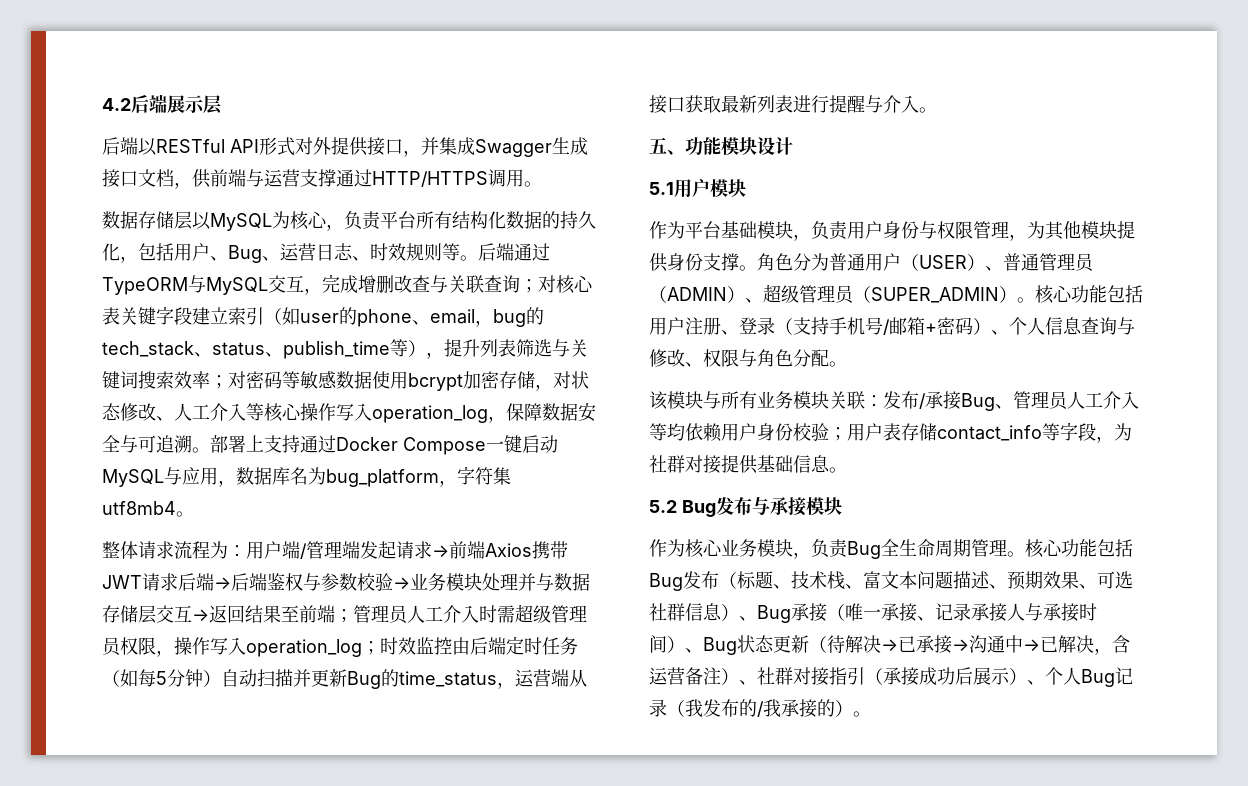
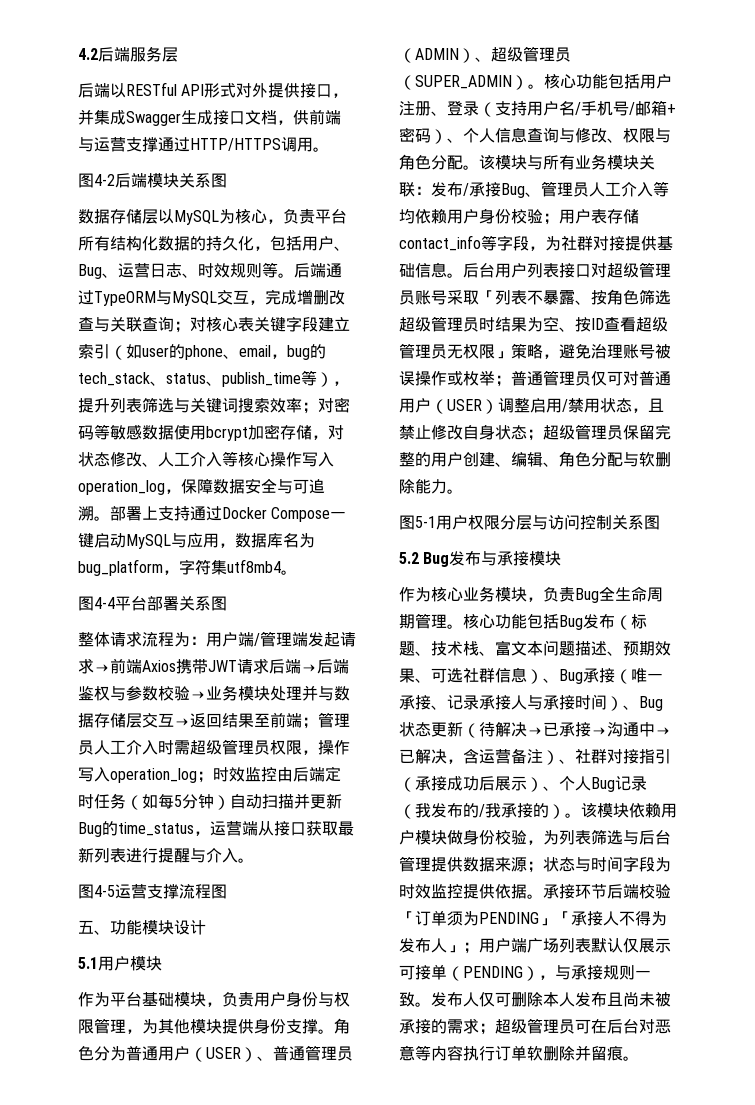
- 4.2后端展示层
+ 4.2后端服务层
+ 图4-2后端模块关系图
+ 图4-4平台部署关系图
+ 图4-5运营支撑流程图
- 核心功能包括用户注册、登录（支持手机号/邮箱+密码）、个人信息查询与修改、权限与角色分配。
- 该模块与所有业务模块关联：发布/承接Bug、管理员人工介入等均依赖用户身份校验；用户表存储contact_info等字段，为社群对接提供基础信息。
+ 核心功能包括用户注册、登录（支持用户名/手机号/邮箱+密码）、个人信息查询与修改、权限与角色分配。该模块与所有业务模块关联：发布/承接Bug、管理员人工介入等均依赖用户身份校验；用户表存储contact_info等字段，为社群对接提供基础信息。后台用户列表接口对超级管理员账号采取「列表不暴露、按角色筛选超级管理员时结果为空、按ID查看超级管理员无权限」策略，避免治理账号被误操作或枚举；普通管理员仅可对普通用户（USER）调整启用/禁用状态，且禁止修改自身状态；超级管理员保留完整的用户创建、编辑、角色分配与软删除能力。
+ 图5-1用户权限分层与访问控制关系图
+ 该模块依赖用户模块做身份校验，为列表筛选与后台管理提供数据来源；状态与时间字段为时效监控提供依据。承接环节后端校验「订单须为PENDING」「承接人不得为发布人」；用户端广场列表默认仅展示可接单（PENDING），与承接规则一致。发布人仅可删除本人发布且尚未被承接的需求；超级管理员可在后台对恶意等内容执行订单软删除并留痕。

